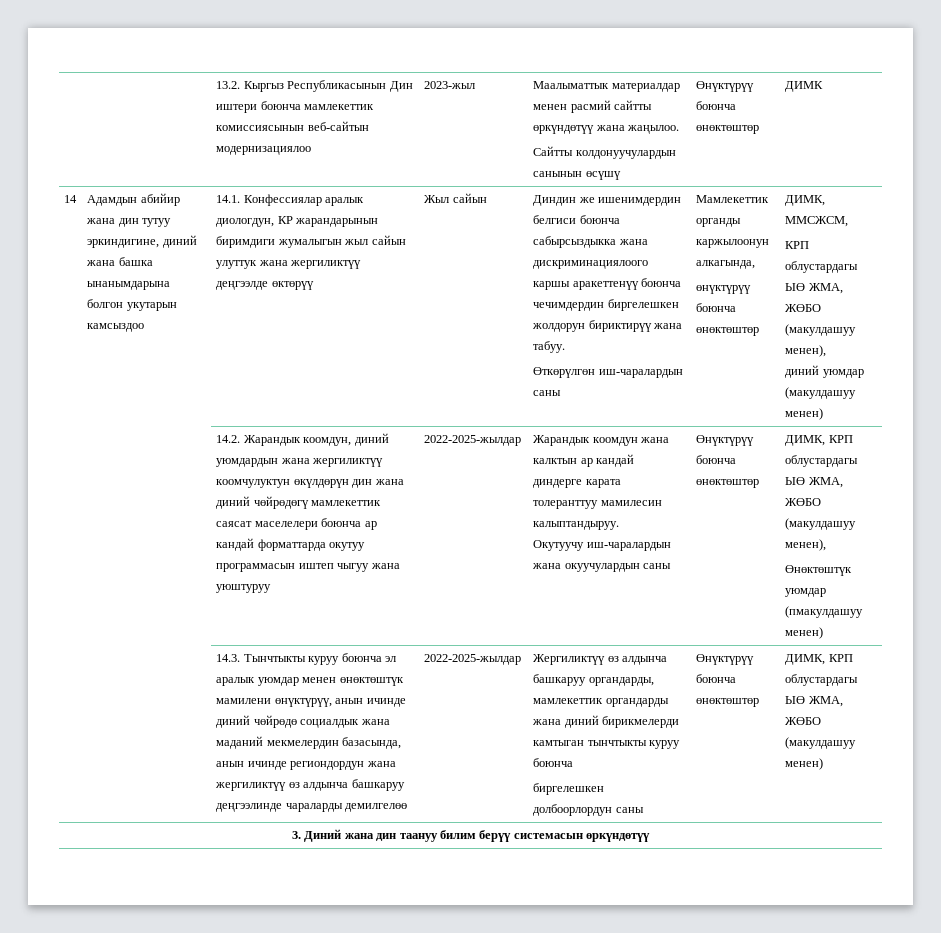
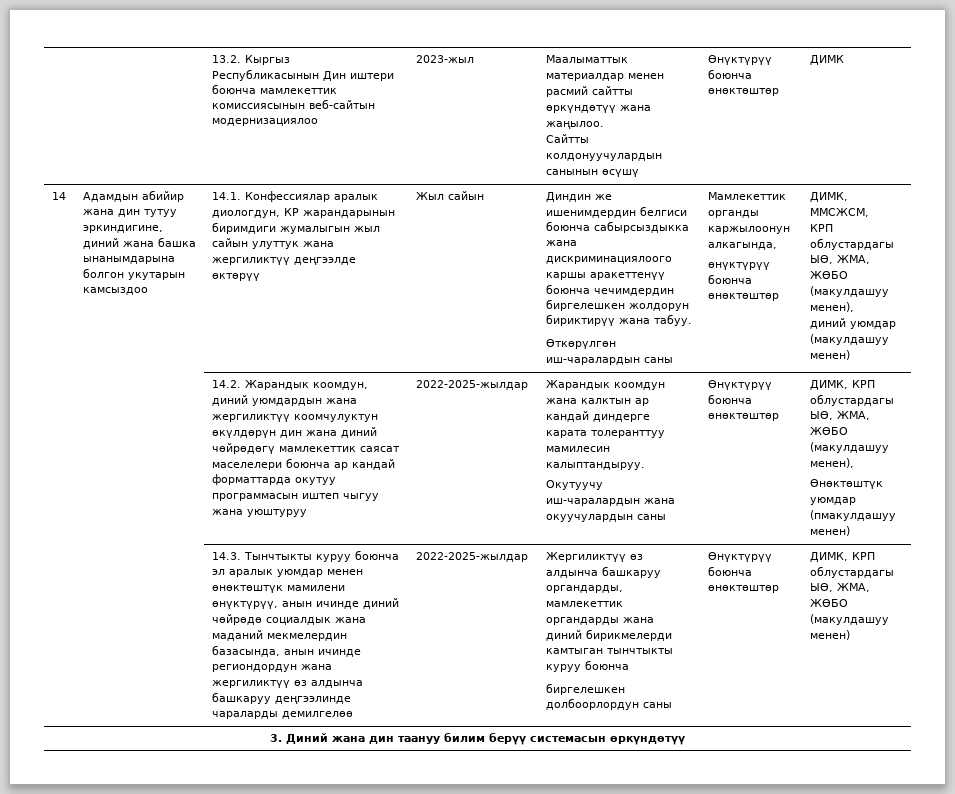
  ДИМК, ММСЖСМ,
- КРП облустардагы ЫӨ ЖМА, ЖӨБО (макулдашуу менен),
+ КРП облустардагы ЫӨ, ЖМА, ЖӨБО (макулдашуу менен),
- ДИМК, КРП облустардагы ЫӨ ЖМА, ЖӨБО (макулдашуу менен),
+ ДИМК, КРП облустардагы ЫӨ, ЖМА, ЖӨБО (макулдашуу менен),
- ДИМК, КРП облустардагы ЫӨ ЖМА, ЖӨБО (макулдашуу менен)
+ ДИМК, КРП облустардагы ЫӨ, ЖМА, ЖӨБО (макулдашуу менен)

